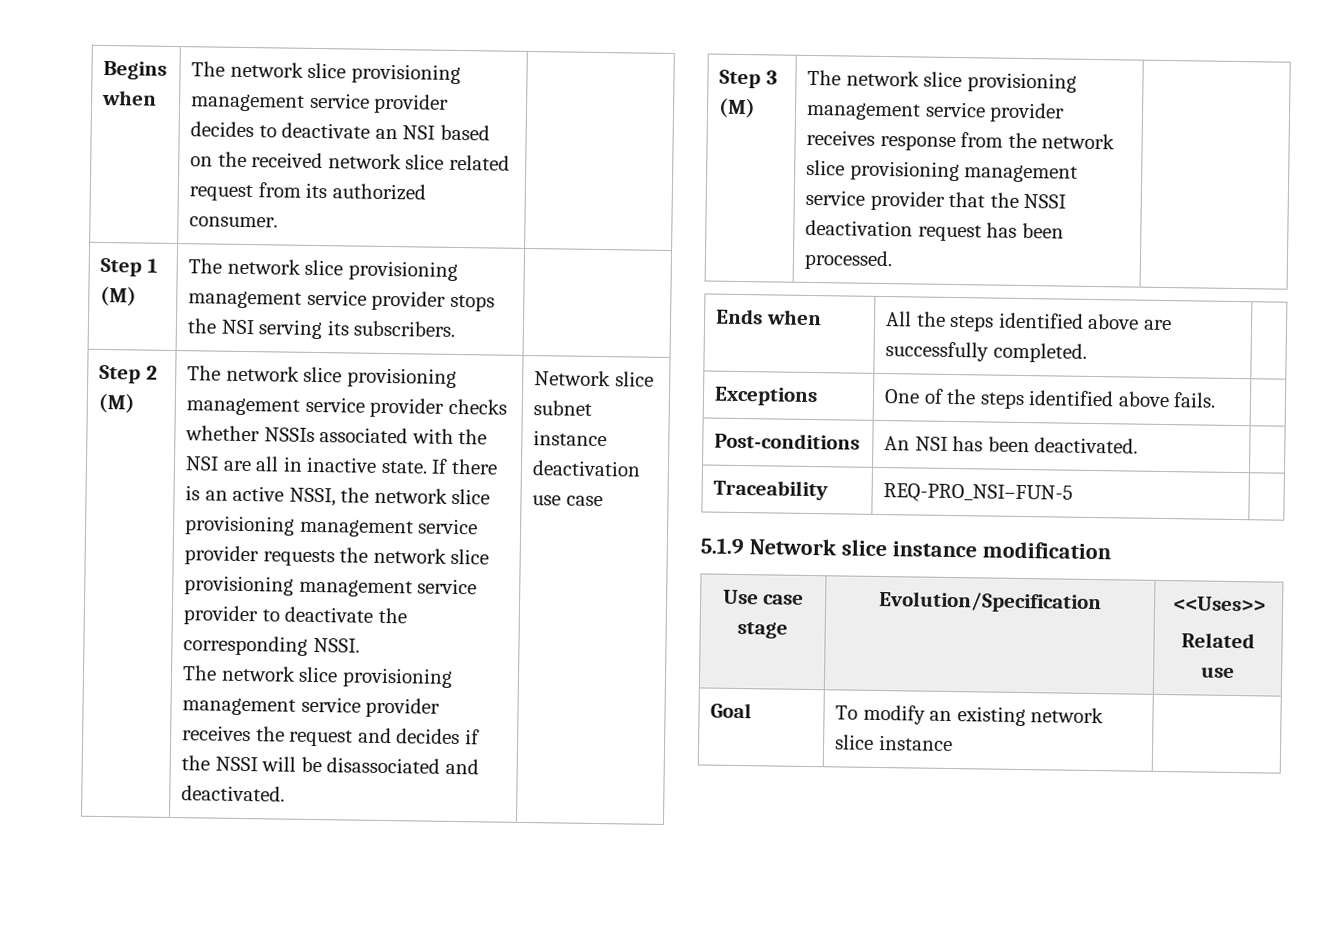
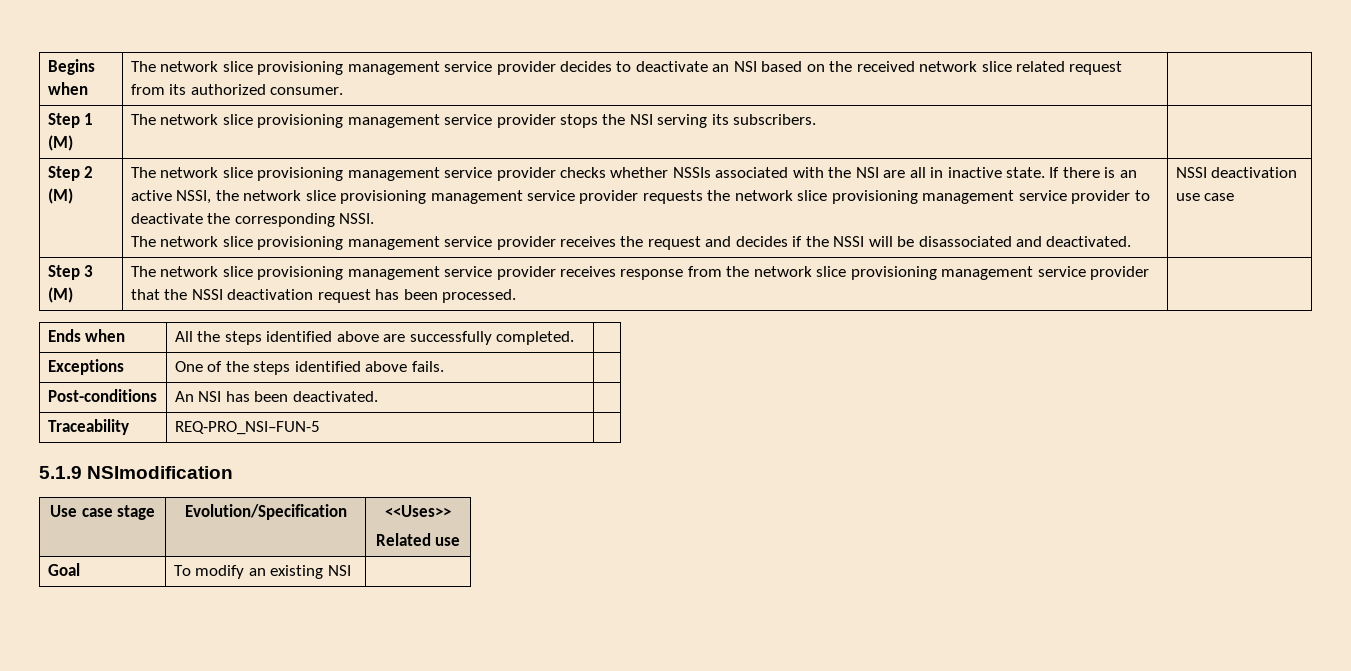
- Network slice subnet instance deactivation use case
+ NSSI deactivation use case
- 5.1.9 Network slice instance modification
+ 5.1.9 NSImodification
- Goal | To modify an existing network slice instance |
+ Goal | To modify an existing NSI |

